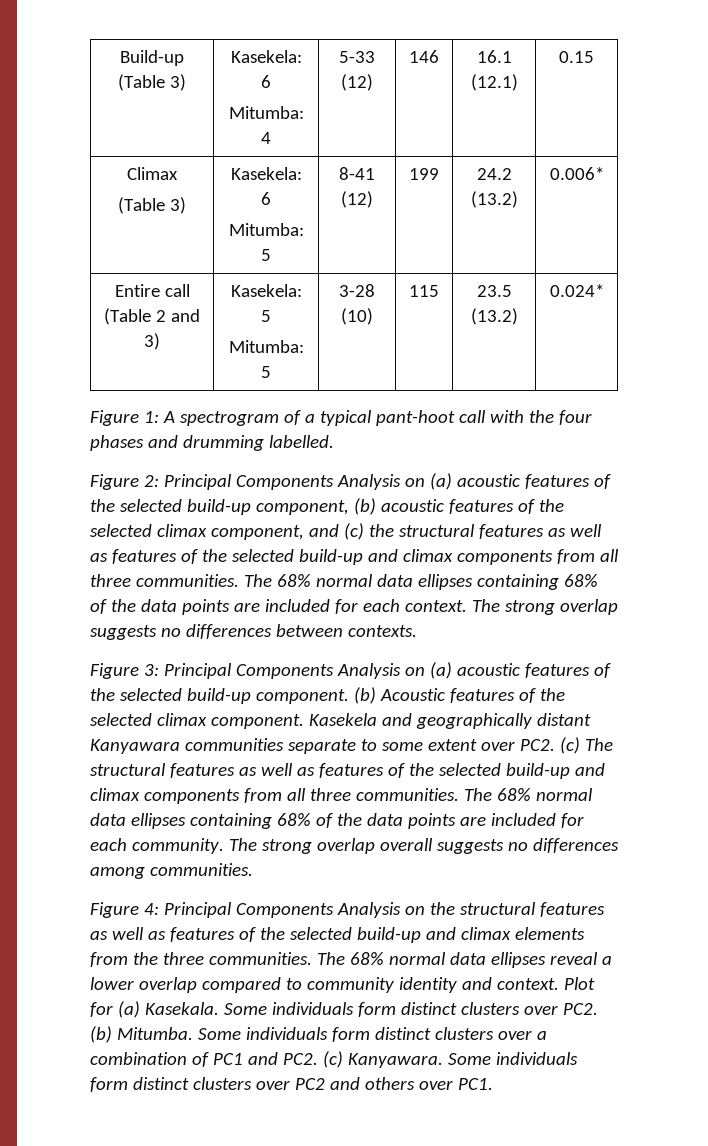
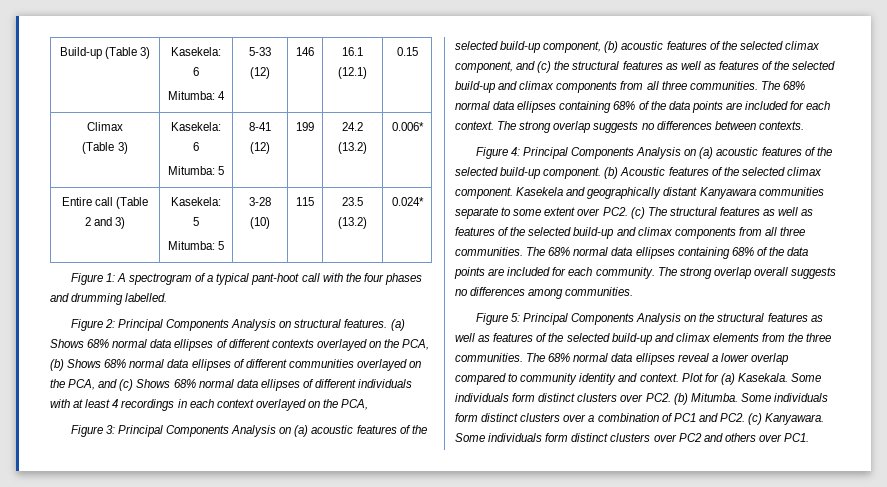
- Figure 2: Principal Components Analysis on (a) acoustic features of the selected build-up component, (b) acoustic features of the selected climax component, and (c) the structural features as well as features of the selected build-up and climax components from all three communities.
+ Figure 2: Principal Components Analysis on structural features. (a) Shows 68% normal data ellipses of different contexts overlayed on the PCA, (b) Shows 68% normal data ellipses of different communities overlayed on the PCA, and (c) Shows 68% normal data ellipses of different individuals with at least 4 recordings in each context overlayed on the PCA,
+ Figure 3: Principal Components Analysis on (a) acoustic features of the selected build-up component, (b) acoustic features of the selected climax component, and (c) the structural features as well as features of the selected build-up and climax components from all three communities.
- Figure 3: Principal Components Analysis on (a) acoustic features of the selected build-up component.
+ Figure 4: Principal Components Analysis on (a) acoustic features of the selected build-up component.
- Figure 4: Principal Components Analysis on the structural features as well as features of the selected build-up and climax elements from the three communities.
+ Figure 5: Principal Components Analysis on the structural features as well as features of the selected build-up and climax elements from the three communities.

